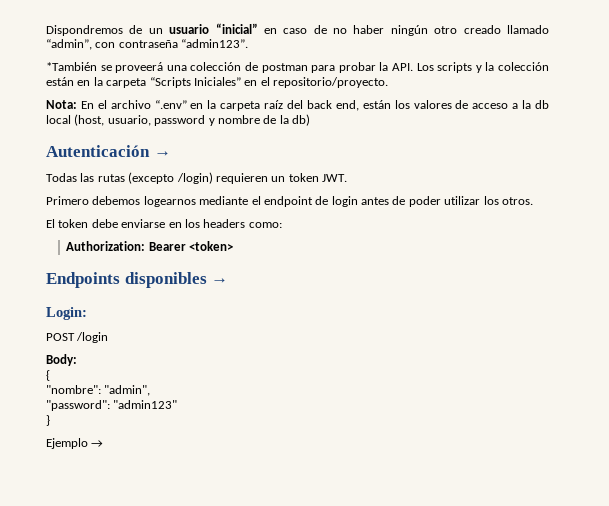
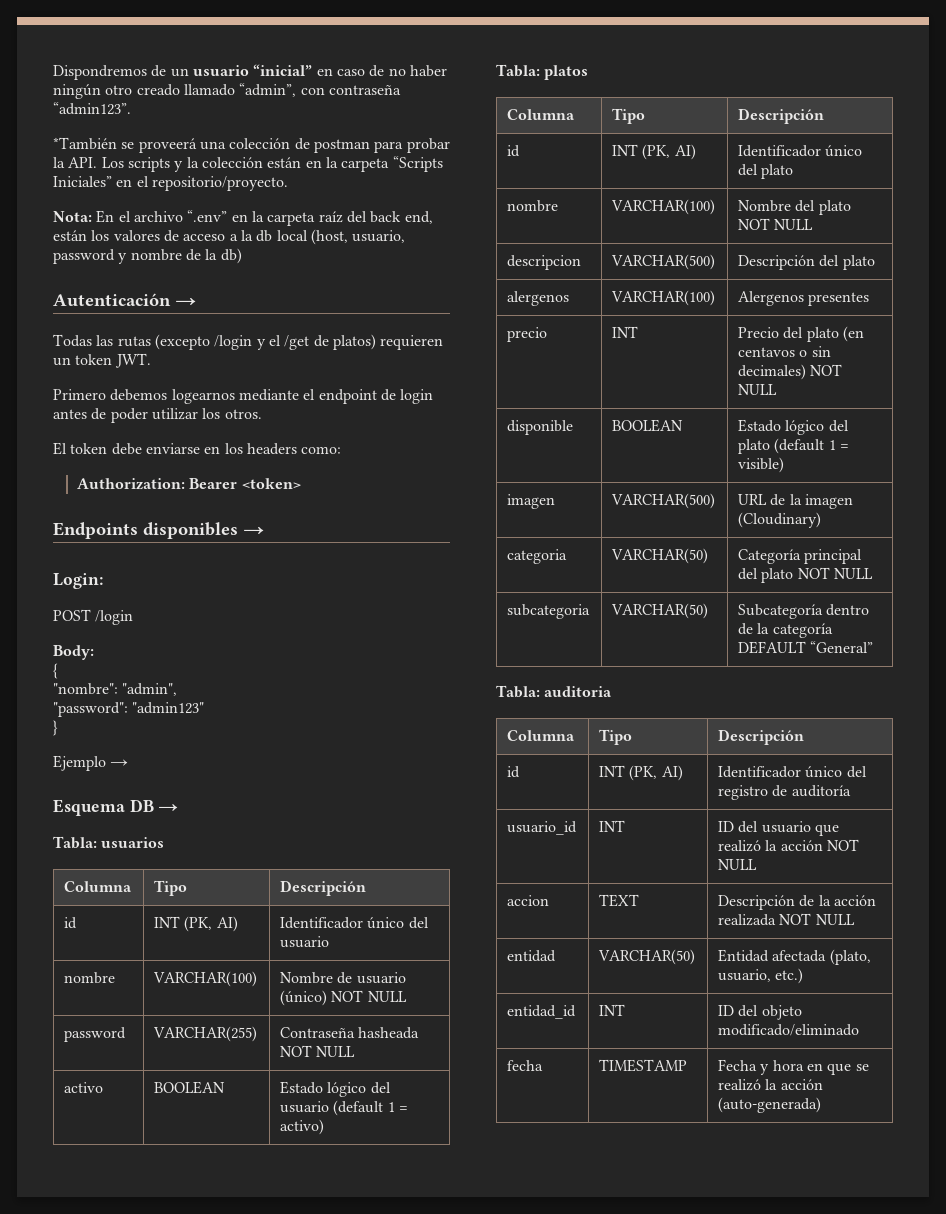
- Todas las rutas (excepto /login) requieren un token JWT.
+ Todas las rutas (excepto /login y el /get de platos) requieren un token JWT.
+ Esquema DB →
+ Tabla: usuarios
+ Columna | Tipo | Descripción
+ id | INT (PK, AI) | Identificador único del usuario
+ nombre | VARCHAR(100) | Nombre de usuario (único) NOT NULL
+ password | VARCHAR(255) | Contraseña hasheada NOT NULL
+ activo | BOOLEAN | Estado lógico del usuario (default 1 = activo)
+ Tabla: platos
+ Columna | Tipo | Descripción
+ id | INT (PK, AI) | Identificador único del plato
+ nombre | VARCHAR(100) | Nombre del plato NOT NULL
+ descripcion | VARCHAR(500) | Descripción del plato
+ alergenos | VARCHAR(100) | Alergenos presentes
+ precio | INT | Precio del plato (en centavos o sin decimales) NOT NULL
+ disponible | BOOLEAN | Estado lógico del plato (default 1 = visible)
+ imagen | VARCHAR(500) | URL de la imagen (Cloudinary)
+ categoria | VARCHAR(50) | Categoría principal del plato NOT NULL
+ subcategoria | VARCHAR(50) | Subcategoría dentro de la categoría DEFAULT “General”
+ Tabla: auditoria
+ Columna | Tipo | Descripción
+ id | INT (PK, AI) | Identificador único del registro de auditoría
+ usuario_id | INT | ID del usuario que realizó la acción NOT NULL
+ accion | TEXT | Descripción de la acción realizada NOT NULL
+ entidad | VARCHAR(50) | Entidad afectada (plato, usuario, etc.)
+ entidad_id | INT | ID del objeto modificado/eliminado
+ fecha | TIMESTAMP | Fecha y hora en que se realizó la acción (auto-generada)

